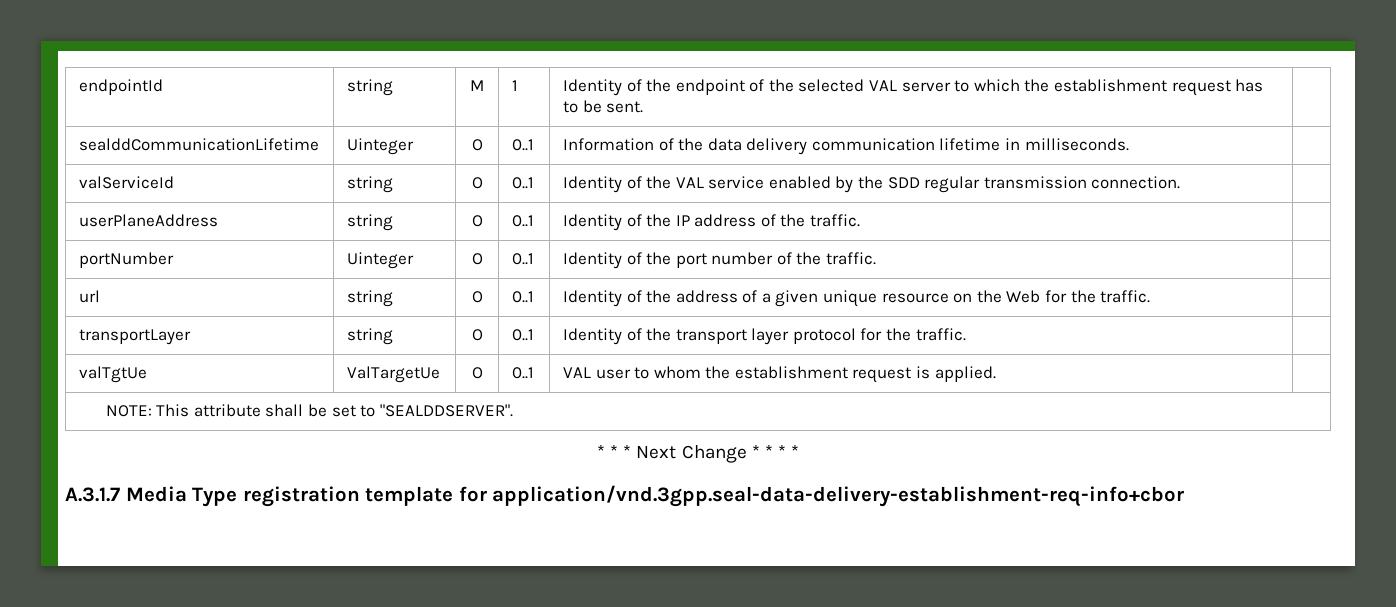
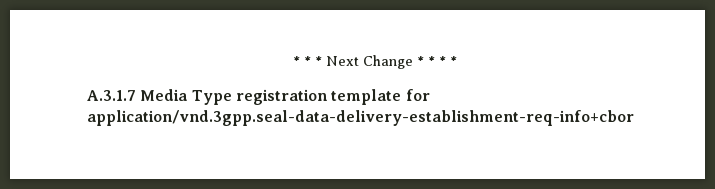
- endpointId | string | M | 1 | Identity of the endpoint of the selected VAL server to which the establishment request has to be sent. |
- sealddCommunicationLifetime | Uinteger | O | 0..1 | Information of the data delivery communication lifetime in milliseconds. |
- valServiceId | string | O | 0..1 | Identity of the VAL service enabled by the SDD regular transmission connection. |
- userPlaneAddress | string | O | 0..1 | Identity of the IP address of the traffic. |
- portNumber | Uinteger | O | 0..1 | Identity of the port number of the traffic. |
- url | string | O | 0..1 | Identity of the address of a given unique resource on the Web for the traffic. |
- transportLayer | string | O | 0..1 | Identity of the transport layer protocol for the traffic. |
- valTgtUe | ValTargetUe | O | 0..1 | VAL user to whom the establishment request is applied. |
- NOTE: This attribute shall be set to "SEALDDSERVER".

